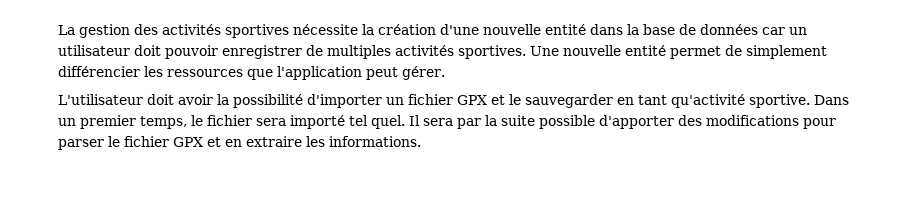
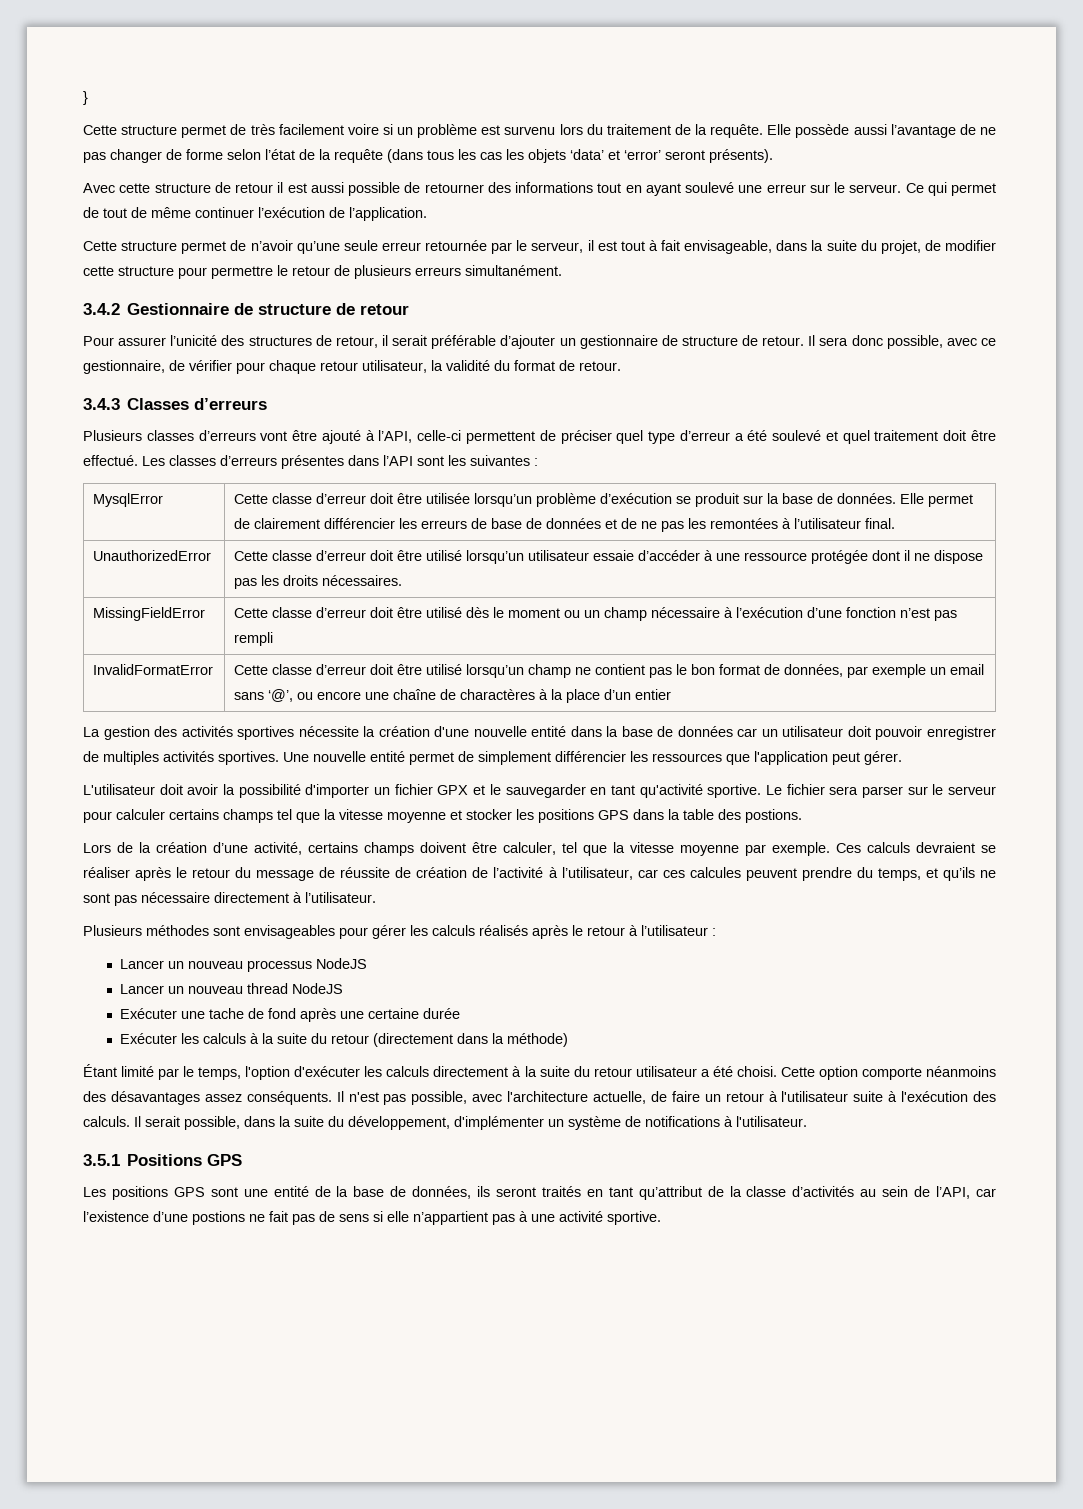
+ }
+ Cette structure permet de très facilement voire si un problème est survenu lors du traitement de la requête. Elle possède aussi l’avantage de ne pas changer de forme selon l’état de la requête (dans tous les cas les objets ‘data’ et ‘error’ seront présents).
+ Avec cette structure de retour il est aussi possible de retourner des informations tout en ayant soulevé une erreur sur le serveur. Ce qui permet de tout de même continuer l’exécution de l’application.
+ Cette structure permet de n’avoir qu’une seule erreur retournée par le serveur, il est tout à fait envisageable, dans la suite du projet, de modifier cette structure pour permettre le retour de plusieurs erreurs simultanément.
+ 3.4.2 Gestionnaire de structure de retour
+ Pour assurer l’unicité des structures de retour, il serait préférable d’ajouter un gestionnaire de structure de retour. Il sera donc possible, avec ce gestionnaire, de vérifier pour chaque retour utilisateur, la validité du format de retour.
+ 3.4.3 Classes d’erreurs
+ Plusieurs classes d’erreurs vont être ajouté à l’API, celle-ci permettent de préciser quel type d’erreur a été soulevé et quel traitement doit être effectué. Les classes d’erreurs présentes dans l’API sont les suivantes :
+ MysqlError | Cette classe d’erreur doit être utilisée lorsqu’un problème d’exécution se produit sur la base de données. Elle permet de clairement différencier les erreurs de base de données et de ne pas les remontées à l’utilisateur final.
+ UnauthorizedError | Cette classe d’erreur doit être utilisé lorsqu’un utilisateur essaie d’accéder à une ressource protégée dont il ne dispose pas les droits nécessaires.
+ MissingFieldError | Cette classe d’erreur doit être utilisé dès le moment ou un champ nécessaire à l’exécution d’une fonction n’est pas rempli
+ InvalidFormatError | Cette classe d’erreur doit être utilisé lorsqu’un champ ne contient pas le bon format de données, par exemple un email sans ‘@’, ou encore une chaîne de charactères à la place d’un entier
- Dans un premier temps, le fichier sera importé tel quel. Il sera par la suite possible d'apporter des modifications pour parser le fichier GPX et en extraire les informations.
+ Le fichier sera parser sur le serveur pour calculer certains champs tel que la vitesse moyenne et stocker les positions GPS dans la table des postions.
+ Lors de la création d’une activité, certains champs doivent être calculer, tel que la vitesse moyenne par exemple. Ces calculs devraient se réaliser après le retour du message de réussite de création de l’activité à l’utilisateur, car ces calcules peuvent prendre du temps, et qu’ils ne sont pas nécessaire directement à l’utilisateur.
+ Plusieurs méthodes sont envisageables pour gérer les calculs réalisés après le retour à l’utilisateur :
+ Lancer un nouveau processus NodeJS
+ Lancer un nouveau thread NodeJS
+ Exécuter une tache de fond après une certaine durée
+ Exécuter les calculs à la suite du retour (directement dans la méthode)
+ Étant limité par le temps, l'option d'exécuter les calculs directement à la suite du retour utilisateur a été choisi. Cette option comporte néanmoins des désavantages assez conséquents. Il n'est pas possible, avec l'architecture actuelle, de faire un retour à l'utilisateur suite à l'exécution des calculs. Il serait possible, dans la suite du développement, d'implémenter un système de notifications à l'utilisateur.
+ 3.5.1 Positions GPS
+ Les positions GPS sont une entité de la base de données, ils seront traités en tant qu’attribut de la classe d’activités au sein de l’API, car l’existence d’une postions ne fait pas de sens si elle n’appartient pas à une activité sportive.

